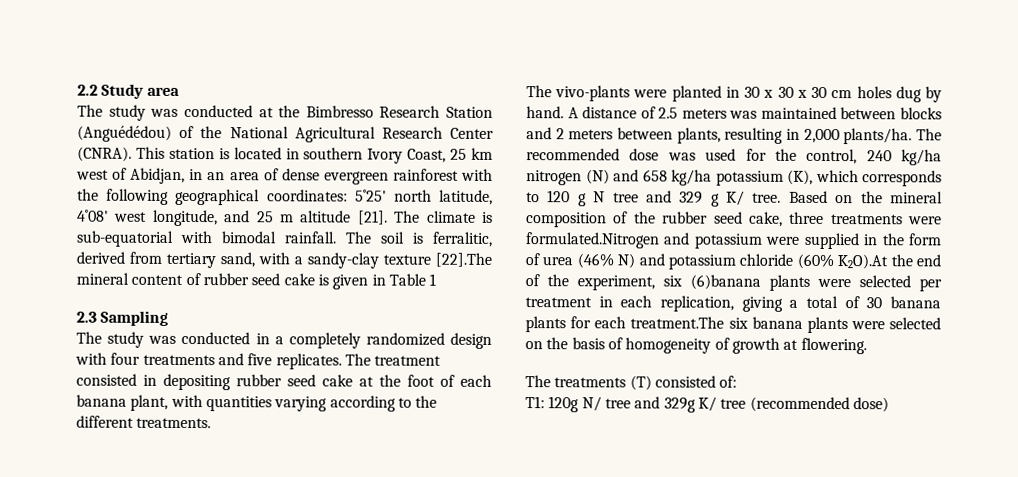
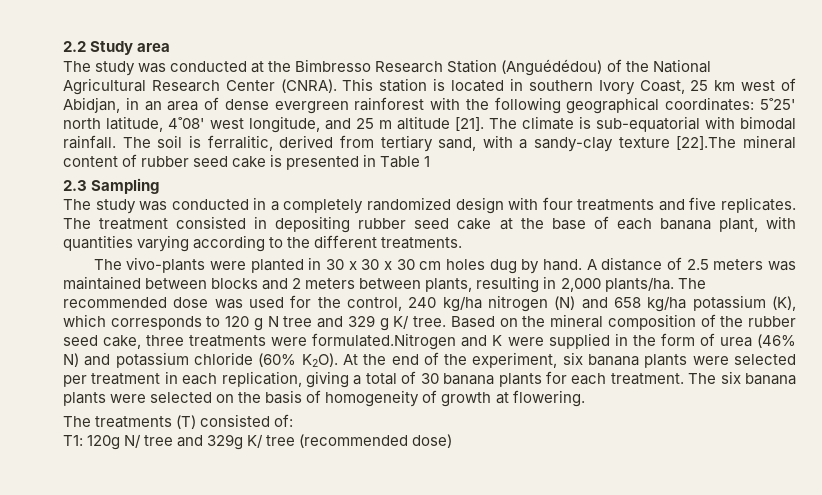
- The soil is ferralitic, derived from tertiary sand, with a sandy-clay texture [22].The mineral content of rubber seed cake is given in Table 1
+ The soil is ferralitic, derived from tertiary sand, with a sandy-clay texture [22].The mineral content of rubber seed cake is presented in Table 1
- The treatment consisted in depositing rubber seed cake at the foot of each banana plant, with quantities varying according to the different treatments.
+ The treatment consisted in depositing rubber seed cake at the base of each banana plant, with quantities varying according to the different treatments.
- Based on the mineral composition of the rubber seed cake, three treatments were formulated.Nitrogen and potassium were supplied in the form of urea (46% N) and potassium chloride (60% K2O).At the end of the experiment, six (6)banana plants were selected per treatment in each replication, giving a total of 30 banana plants for each treatment.The six banana plants were selected on the basis of homogeneity of growth at flowering.
+ Based on the mineral composition of the rubber seed cake, three treatments were formulated.Nitrogen and K were supplied in the form of urea (46% N) and potassium chloride (60% K2O). At the end of the experiment, six banana plants were selected per treatment in each replication, giving a total of 30 banana plants for each treatment. The six banana plants were selected on the basis of homogeneity of growth at flowering.

